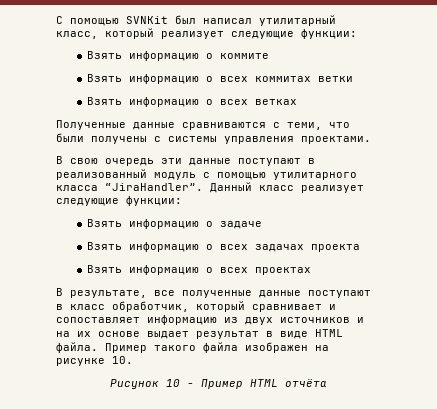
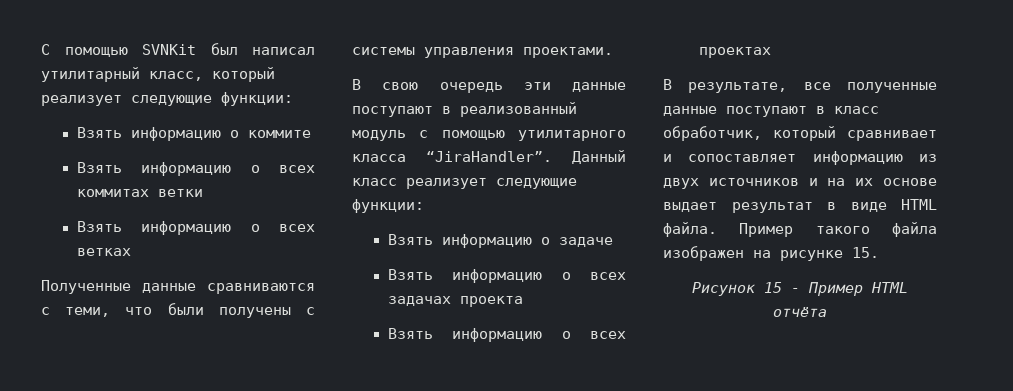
- Пример такого файла изображен на рисунке 10.
+ Пример такого файла изображен на рисунке 15.
- Рисунок 10 - Пример HTML отчёта
+ Рисунок 15 - Пример HTML отчёта

